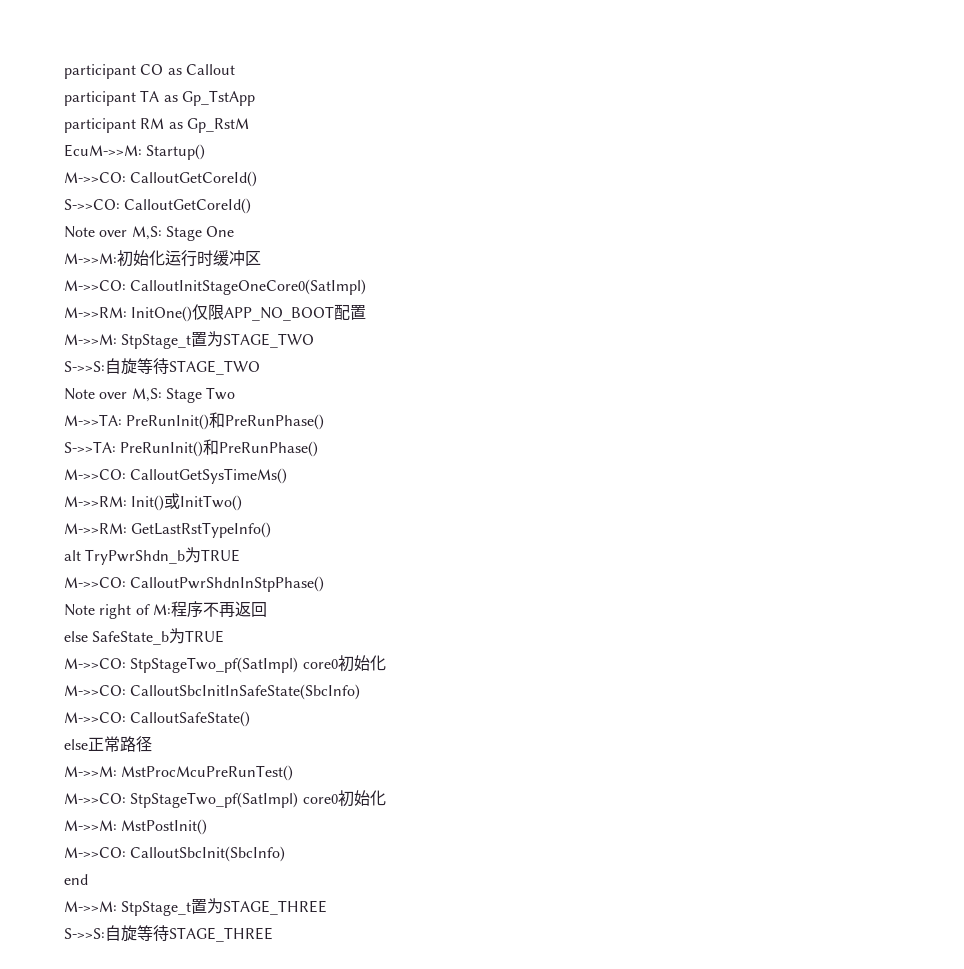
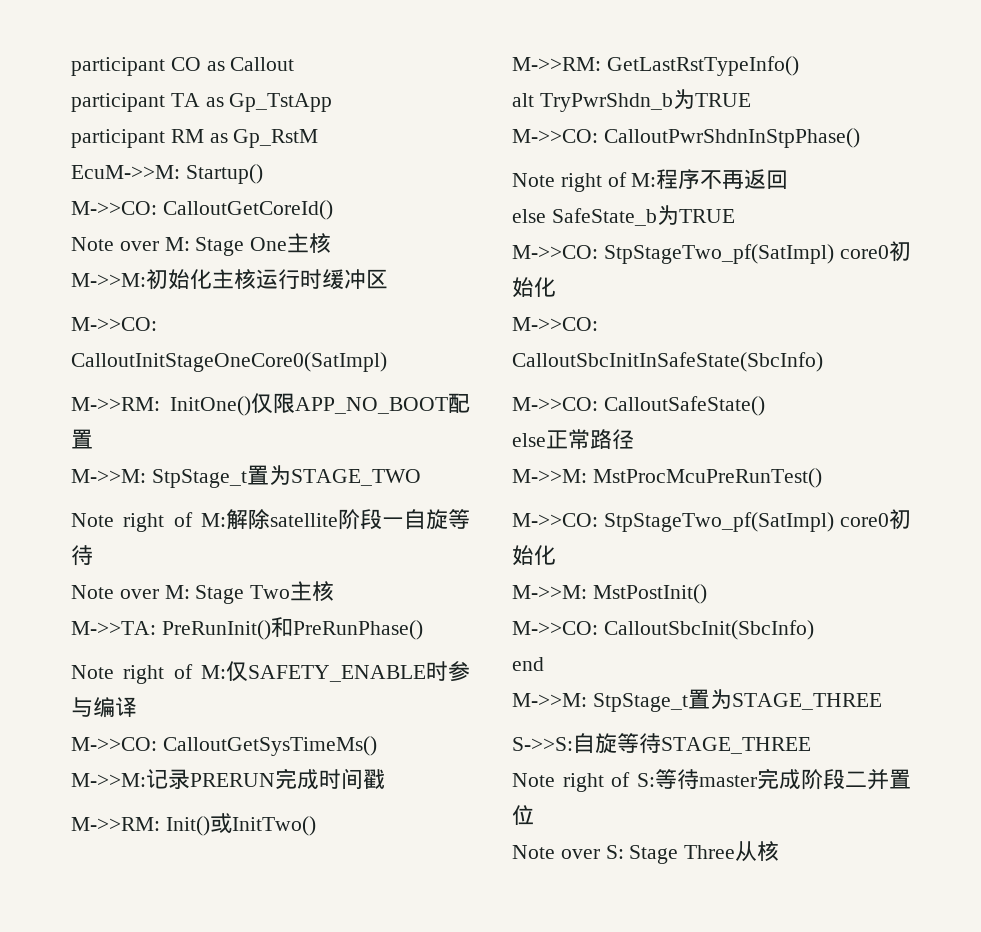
- S->>CO: CalloutGetCoreId()
- Note over M,S: Stage One
+ Note over M: Stage One主核
- M->>M:初始化运行时缓冲区
+ M->>M:初始化主核运行时缓冲区
- S->>S:自旋等待STAGE_TWO
- Note over M,S: Stage Two
+ Note right of M:解除satellite阶段一自旋等待
+ Note over M: Stage Two主核
- S->>TA: PreRunInit()和PreRunPhase()
+ Note right of M:仅SAFETY_ENABLE时参与编译
  M->>CO: CalloutGetSysTimeMs()
+ M->>M:记录PRERUN完成时间戳
+ Note right of S:等待master完成阶段二并置位
+ Note over S: Stage Three从核

